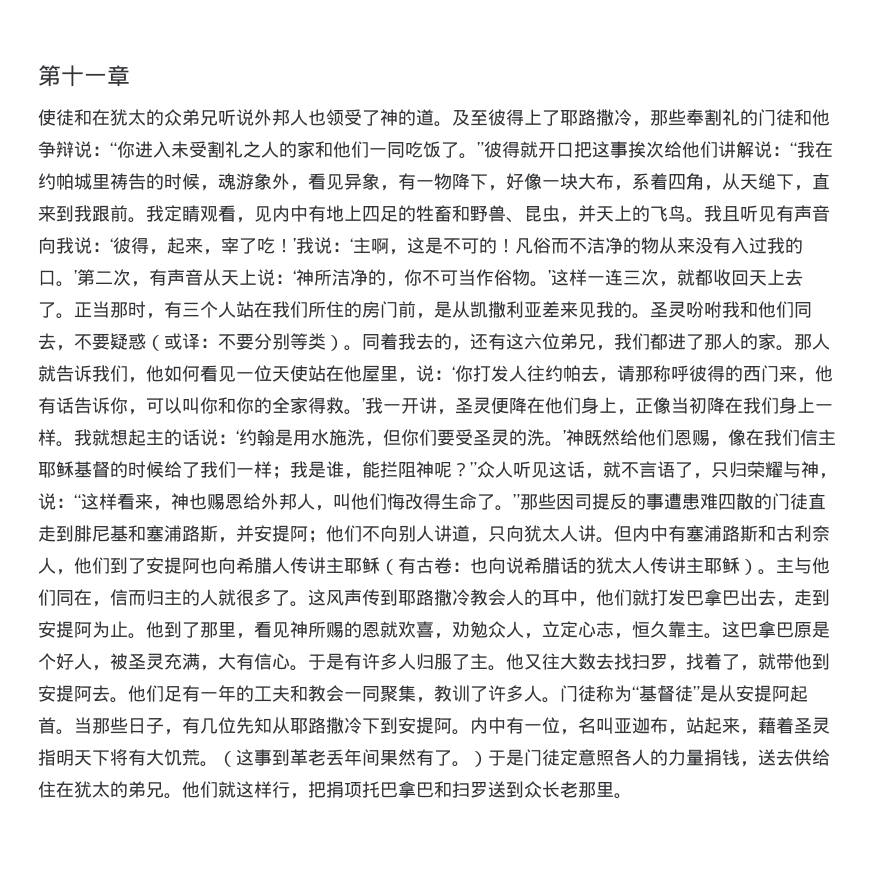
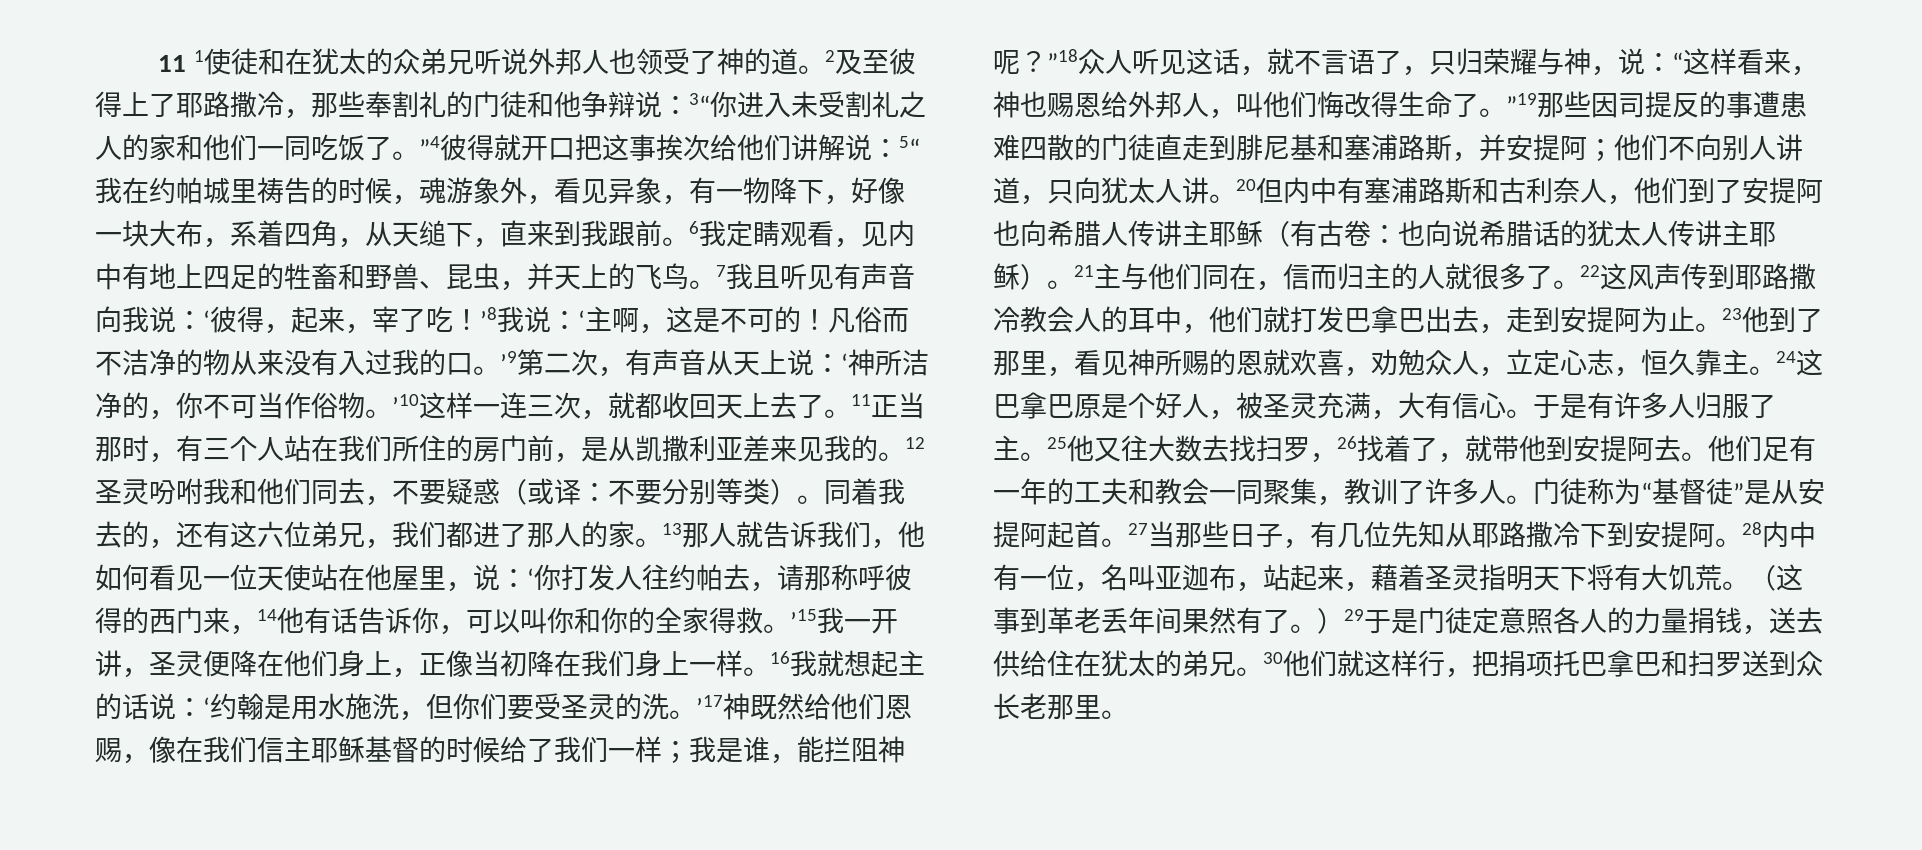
- 第十一章
- 使徒和在犹太的众弟兄听说外邦人也领受了神的道。
+ 11 1使徒和在犹太的众弟兄听说外邦人也领受了神的道。
- 及至彼得上了耶路撒冷，那些奉割礼的门徒和他争辩说：“你进入未受割礼之人的家和他们一同吃饭了。”彼得就开口把这事挨次给他们讲解说：“我在约帕城里祷告的时候，魂游象外，看见异象，有一物降下，好像一块大布，系着四角，从天缒下，直来到我跟前。
+ 2及至彼得上了耶路撒冷，那些奉割礼的门徒和他争辩说：3“你进入未受割礼之人的家和他们一同吃饭了。”4彼得就开口把这事挨次给他们讲解说：5“我在约帕城里祷告的时候，魂游象外，看见异象，有一物降下，好像一块大布，系着四角，从天缒下，直来到我跟前。
- 我定睛观看，见内中有地上四足的牲畜和野兽、昆虫，并天上的飞鸟。
+ 6我定睛观看，见内中有地上四足的牲畜和野兽、昆虫，并天上的飞鸟。
- 我且听见有声音向我说：‘彼得，起来，宰了吃！’我说：‘主啊，这是不可的！
+ 7我且听见有声音向我说：‘彼得，起来，宰了吃！’8我说：‘主啊，这是不可的！
- 凡俗而不洁净的物从来没有入过我的口。’第二次，有声音从天上说：‘神所洁净的，你不可当作俗物。’这样一连三次，就都收回天上去了。
+ 凡俗而不洁净的物从来没有入过我的口。’9第二次，有声音从天上说：‘神所洁净的，你不可当作俗物。’10这样一连三次，就都收回天上去了。
- 正当那时，有三个人站在我们所住的房门前，是从凯撒利亚差来见我的。
+ 11正当那时，有三个人站在我们所住的房门前，是从凯撒利亚差来见我的。
- 圣灵吩咐我和他们同去，不要疑惑（或译：不要分别等类）。
+ 12圣灵吩咐我和他们同去，不要疑惑（或译：不要分别等类）。
- 那人就告诉我们，他如何看见一位天使站在他屋里，说：‘你打发人往约帕去，请那称呼彼得的西门来，他有话告诉你，可以叫你和你的全家得救。’我一开讲，圣灵便降在他们身上，正像当初降在我们身上一样。
+ 13那人就告诉我们，他如何看见一位天使站在他屋里，说：‘你打发人往约帕去，请那称呼彼得的西门来，14他有话告诉你，可以叫你和你的全家得救。’15我一开讲，圣灵便降在他们身上，正像当初降在我们身上一样。
- 我就想起主的话说：
+ 16我就想起主的话说：
- ‘约翰是用水施洗，但你们要受圣灵的洗。’神既然给他们恩赐，像在我们信主耶稣基督的时候给了我们一样；
+ ‘约翰是用水施洗，但你们要受圣灵的洗。’17神既然给他们恩赐，像在我们信主耶稣基督的时候给了我们一样；
- 我是谁，能拦阻神呢？”众人听见这话，就不言语了，只归荣耀与神，说：
+ 我是谁，能拦阻神呢？”18众人听见这话，就不言语了，只归荣耀与神，说：
- “这样看来，神也赐恩给外邦人，叫他们悔改得生命了。”那些因司提反的事遭患难四散的门徒直走到腓尼基和塞浦路斯，并安提阿；
+ “这样看来，神也赐恩给外邦人，叫他们悔改得生命了。”19那些因司提反的事遭患难四散的门徒直走到腓尼基和塞浦路斯，并安提阿；
- 但内中有塞浦路斯和古利奈人，他们到了安提阿也向希腊人传讲主耶稣（有古卷：也向说希腊话的犹太人传讲主耶稣）。
+ 20但内中有塞浦路斯和古利奈人，他们到了安提阿也向希腊人传讲主耶稣（有古卷：也向说希腊话的犹太人传讲主耶稣）。
- 主与他们同在，信而归主的人就很多了。
+ 21主与他们同在，信而归主的人就很多了。
- 这风声传到耶路撒冷教会人的耳中，他们就打发巴拿巴出去，走到安提阿为止。
+ 22这风声传到耶路撒冷教会人的耳中，他们就打发巴拿巴出去，走到安提阿为止。
- 他到了那里，看见神所赐的恩就欢喜，劝勉众人，立定心志，恒久靠主。
+ 23他到了那里，看见神所赐的恩就欢喜，劝勉众人，立定心志，恒久靠主。
- 这巴拿巴原是个好人，被圣灵充满，大有信心。
+ 24这巴拿巴原是个好人，被圣灵充满，大有信心。
- 他又往大数去找扫罗，找着了，就带他到安提阿去。
+ 25他又往大数去找扫罗，26找着了，就带他到安提阿去。
- 当那些日子，有几位先知从耶路撒冷下到安提阿。
+ 27当那些日子，有几位先知从耶路撒冷下到安提阿。
- 内中有一位，名叫亚迦布，站起来，藉着圣灵指明天下将有大饥荒。
+ 28内中有一位，名叫亚迦布，站起来，藉着圣灵指明天下将有大饥荒。
- （这事到革老丢年间果然有了。）于是门徒定意照各人的力量捐钱，送去供给住在犹太的弟兄。
+ （这事到革老丢年间果然有了。）29于是门徒定意照各人的力量捐钱，送去供给住在犹太的弟兄。
- 他们就这样行，把捐项托巴拿巴和扫罗送到众长老那里。
+ 30他们就这样行，把捐项托巴拿巴和扫罗送到众长老那里。

